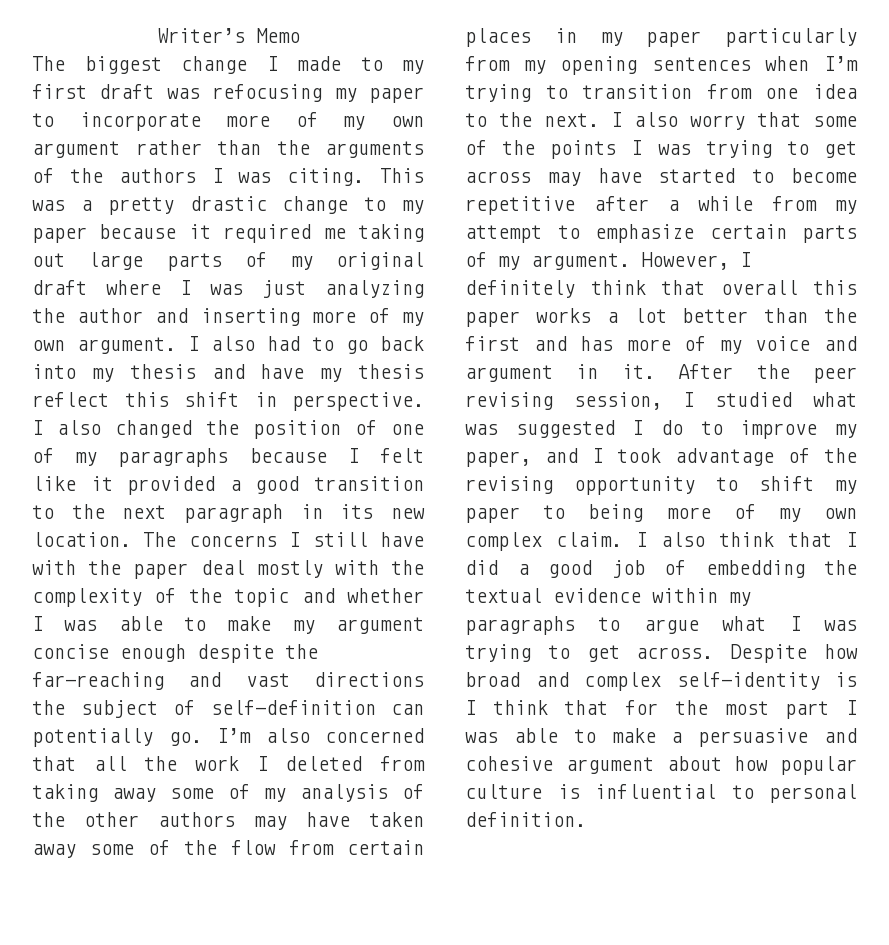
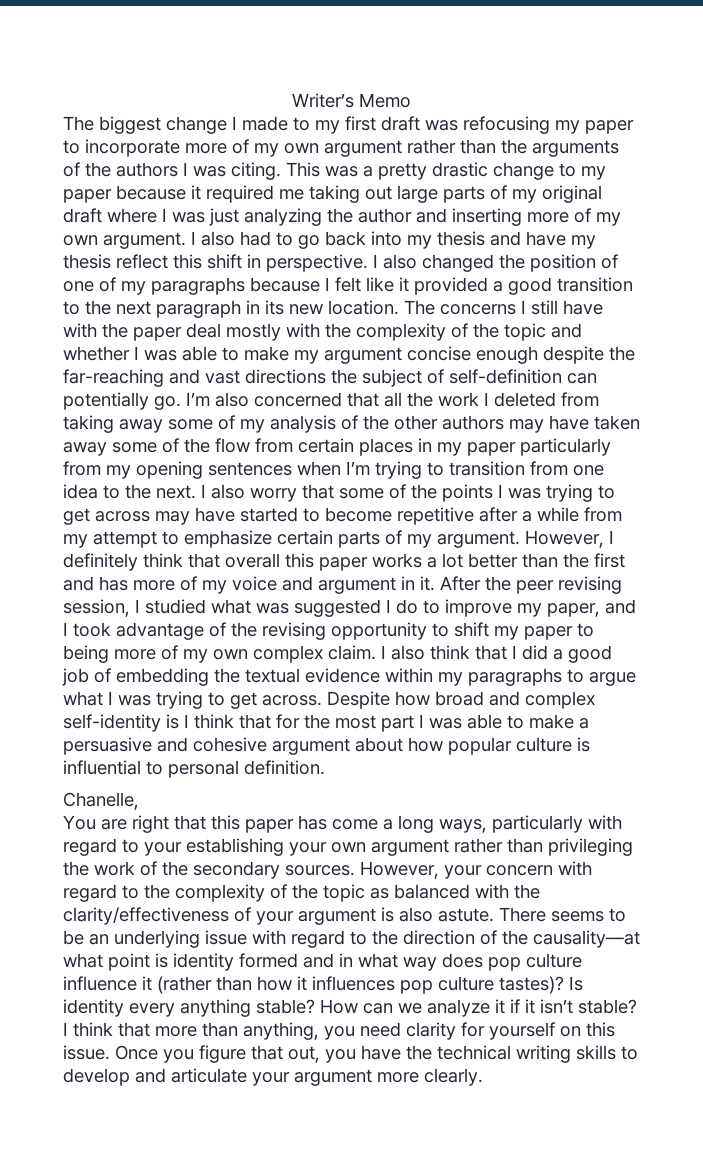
+ Chanelle,
+ You are right that this paper has come a long ways, particularly with regard to your establishing your own argument rather than privileging the work of the secondary sources. However, your concern with regard to the complexity of the topic as balanced with the clarity/effectiveness of your argument is also astute. There seems to be an underlying issue with regard to the direction of the causality—at what point is identity formed and in what way does pop culture influence it (rather than how it influences pop culture tastes)? Is identity every anything stable? How can we analyze it if it isn’t stable? I think that more than anything, you need clarity for yourself on this issue. Once you figure that out, you have the technical writing skills to develop and articulate your argument more clearly.

